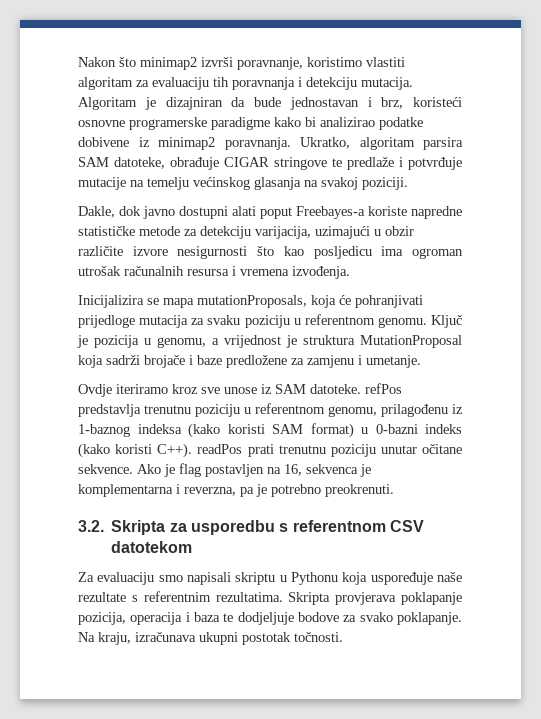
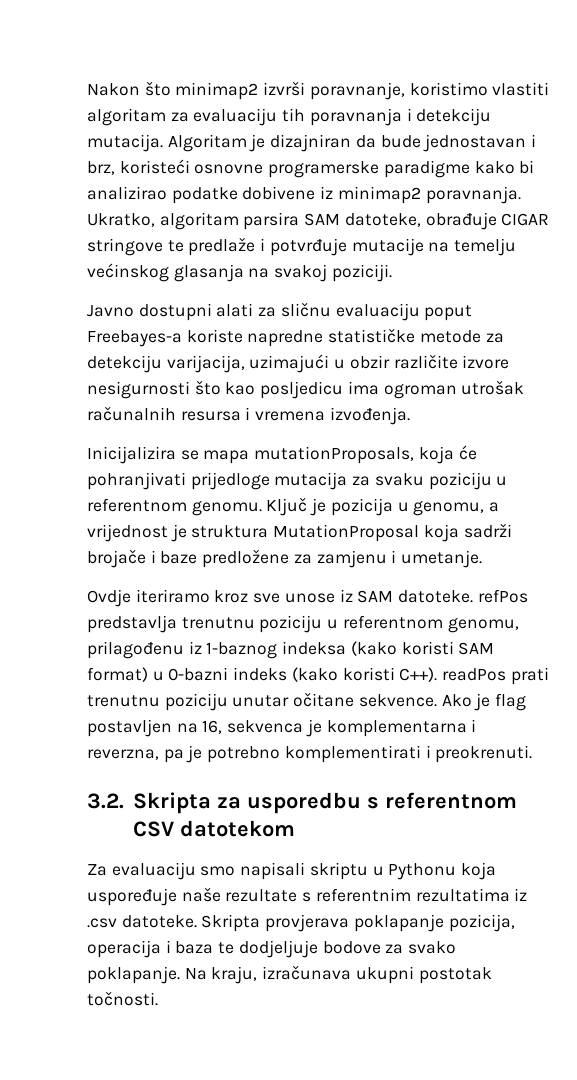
- Dakle, dok javno dostupni alati poput Freebayes-a koriste napredne statističke metode za detekciju varijacija, uzimajući u obzir različite izvore nesigurnosti što kao posljedicu ima ogroman utrošak računalnih resursa i vremena izvođenja.
+ Javno dostupni alati za sličnu evaluaciju poput Freebayes-a koriste napredne statističke metode za detekciju varijacija, uzimajući u obzir različite izvore nesigurnosti što kao posljedicu ima ogroman utrošak računalnih resursa i vremena izvođenja.
- Ako je flag postavljen na 16, sekvenca je komplementarna i reverzna, pa je potrebno preokrenuti.
+ Ako je flag postavljen na 16, sekvenca je komplementarna i reverzna, pa je potrebno komplementirati i preokrenuti.
- Za evaluaciju smo napisali skriptu u Pythonu koja uspoređuje naše rezultate s referentnim rezultatima.
+ Za evaluaciju smo napisali skriptu u Pythonu koja uspoređuje naše rezultate s referentnim rezultatima iz .csv datoteke.

